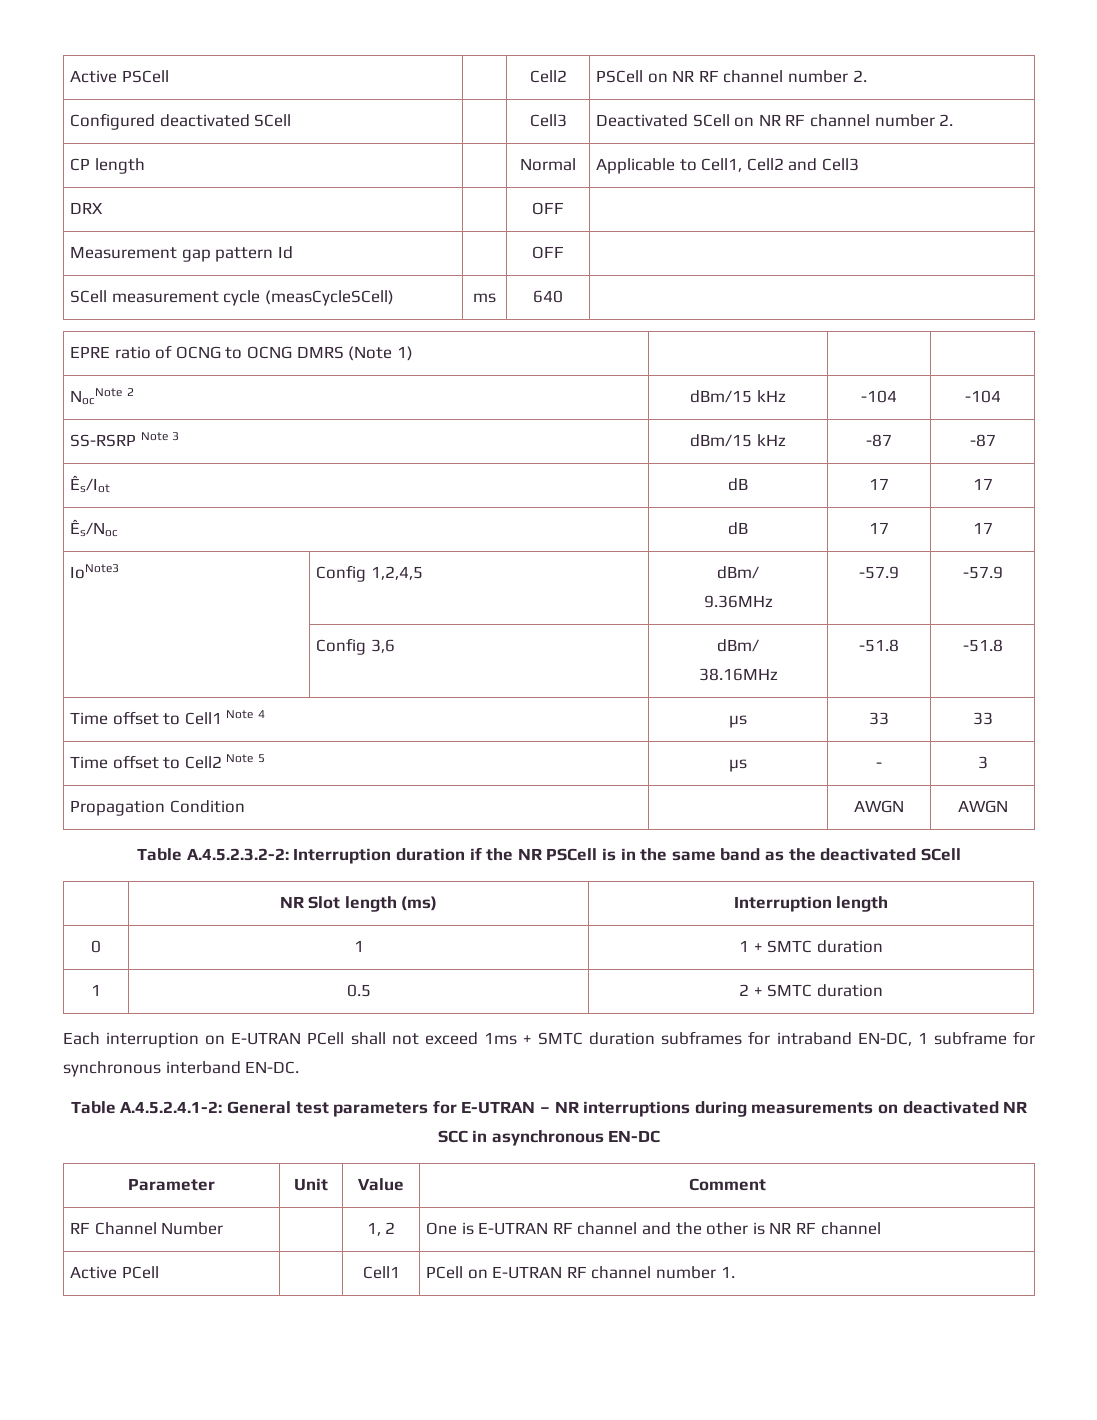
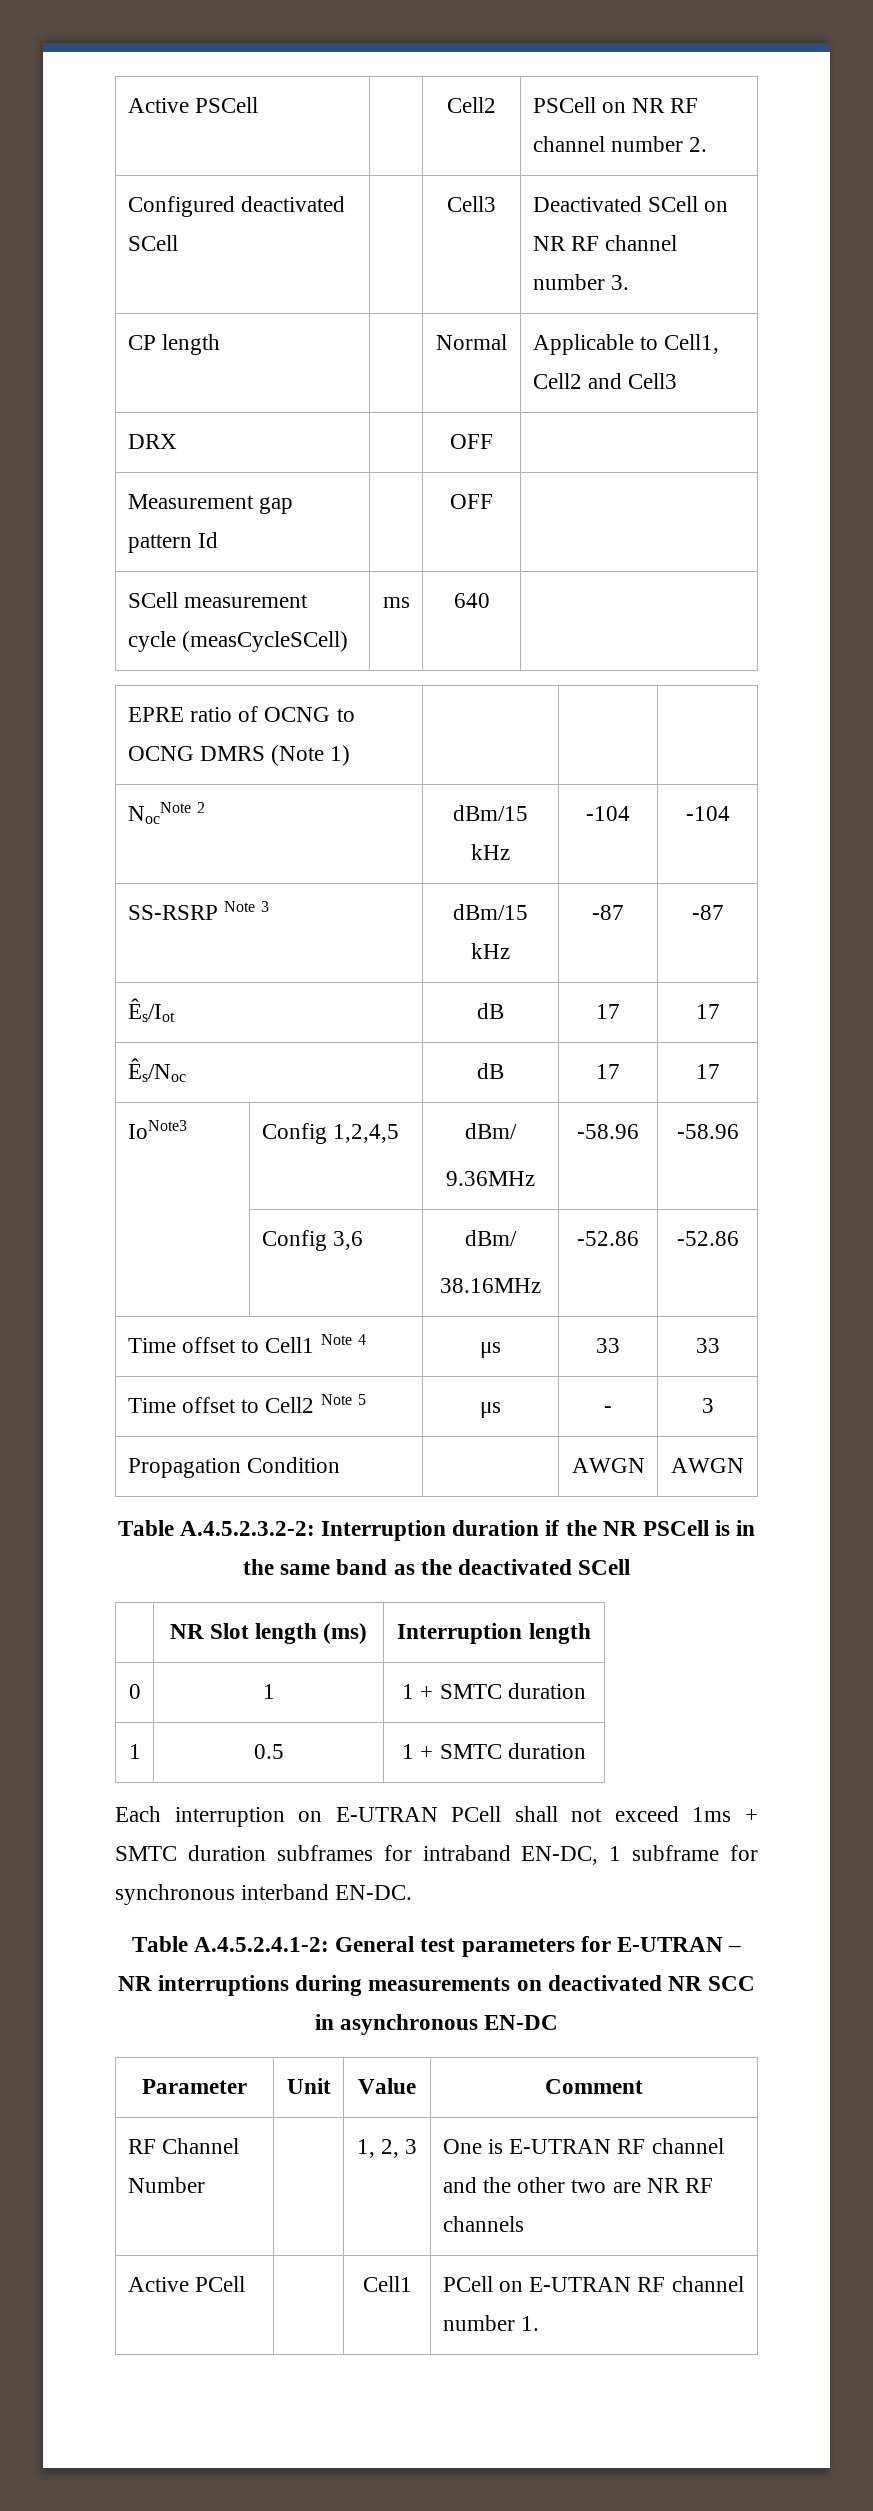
- Configured deactivated SCell | | Cell3 | Deactivated SCell on NR RF channel number 2.
+ Configured deactivated SCell | | Cell3 | Deactivated SCell on NR RF channel number 3.
  IoNote3 | Config 1,2,4,5 | dBm/
- 9.36MHz | -57.9 | -57.9
+ 9.36MHz | -58.96 | -58.96
  | Config 3,6 | dBm/
- 38.16MHz | -51.8 | -51.8
+ 38.16MHz | -52.86 | -52.86
- 1 | 0.5 | 2 + SMTC duration
+ 1 | 0.5 | 1 + SMTC duration
- RF Channel Number | | 1, 2 | One is E-UTRAN RF channel and the other is NR RF channel
+ RF Channel Number | | 1, 2, 3 | One is E-UTRAN RF channel and the other two are NR RF channels

